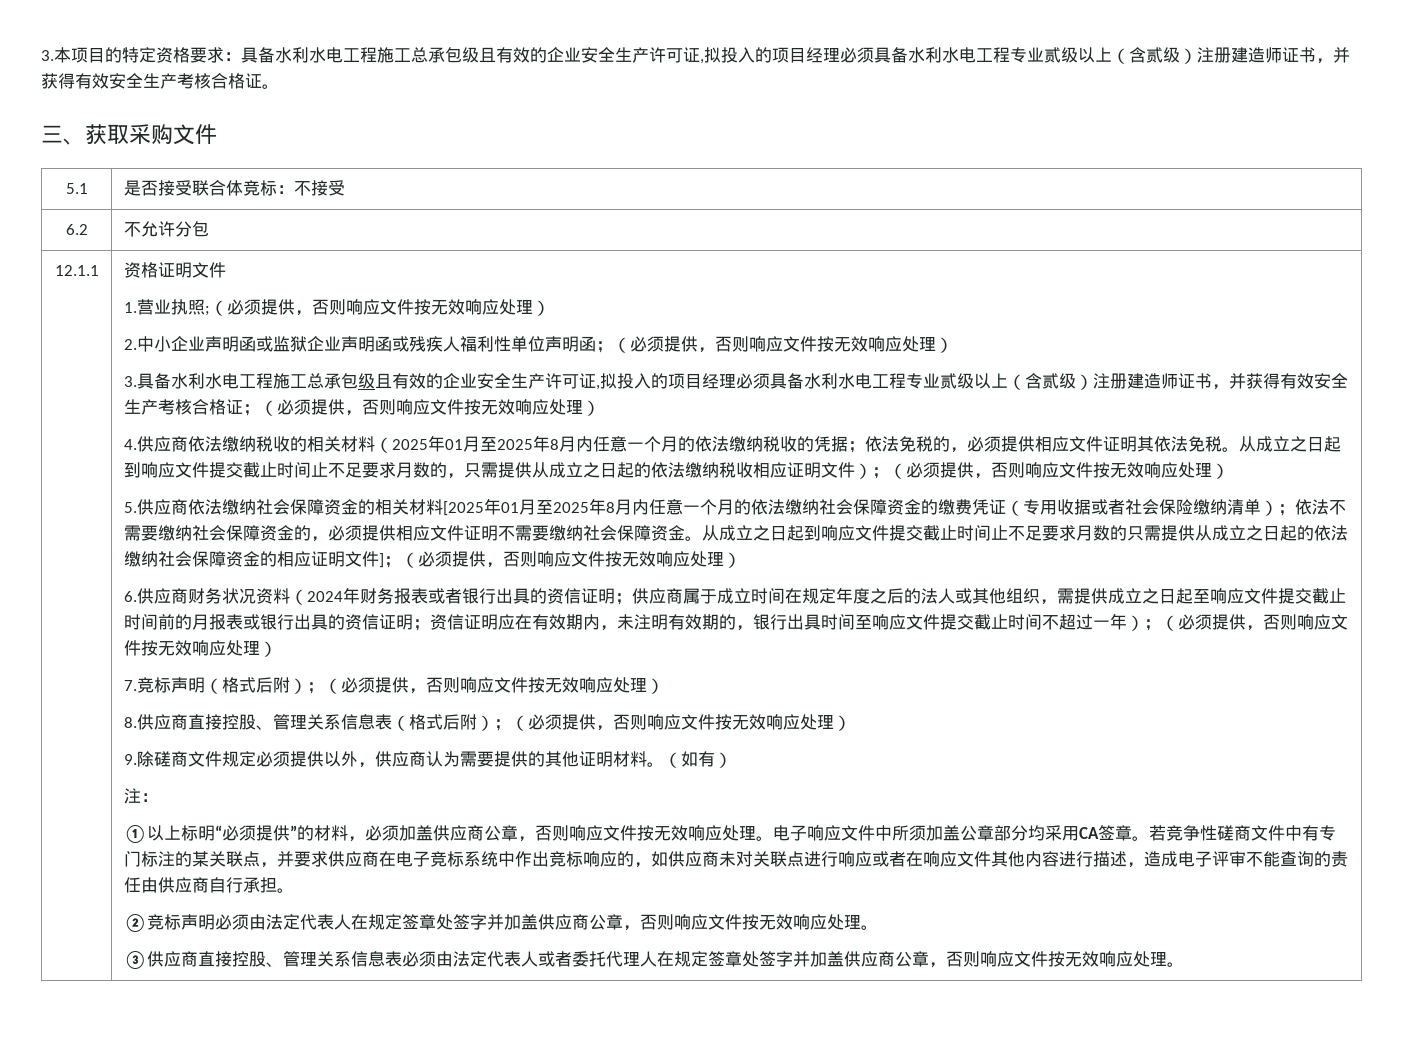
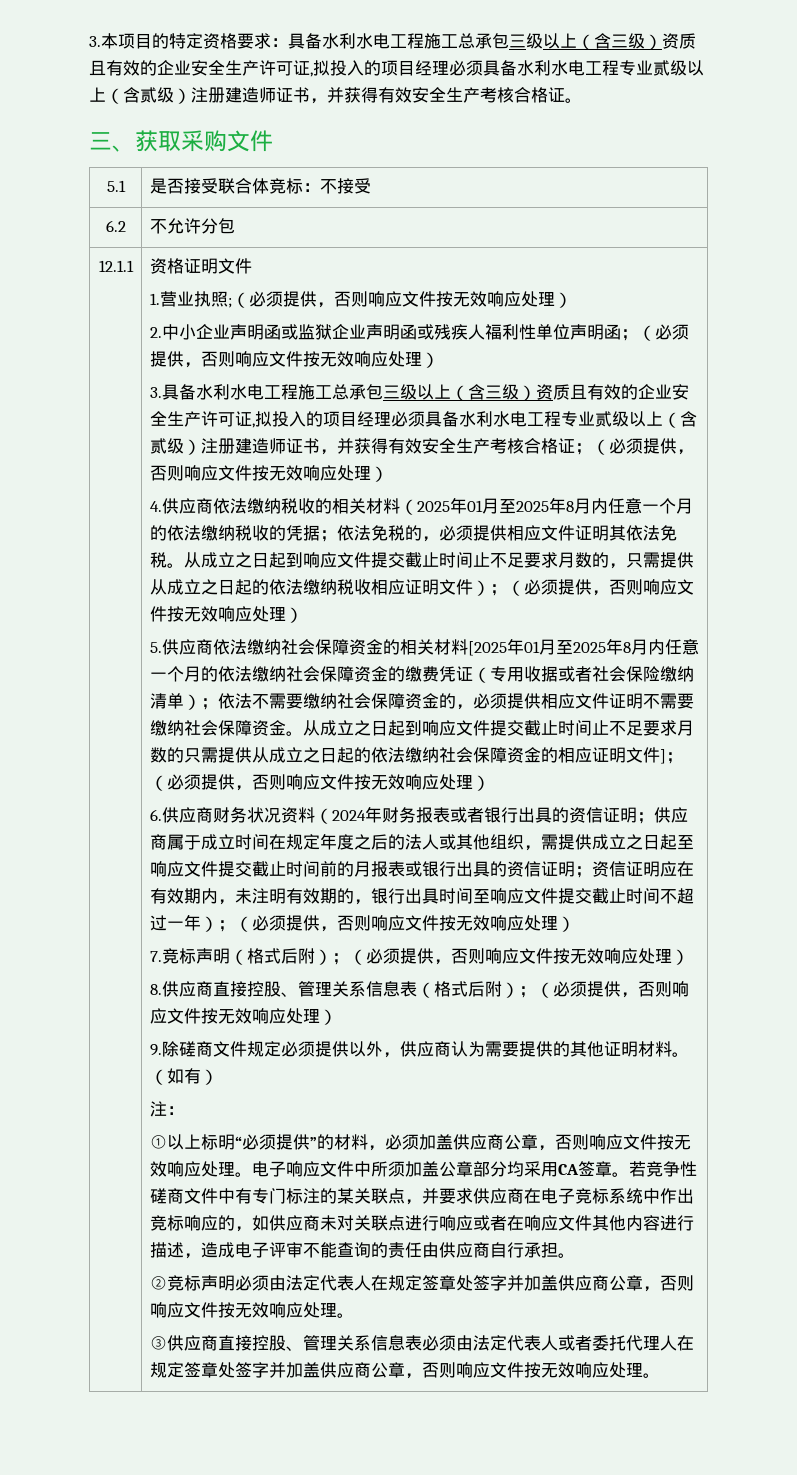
- 3.本项目的特定资格要求：具备水利水电工程施工总承包级且有效的企业安全生产许可证,拟投入的项目经理必须具备水利水电工程专业贰级以上（含贰级）注册建造师证书，并获得有效安全生产考核合格证。
+ 3.本项目的特定资格要求：具备水利水电工程施工总承包三级以上（含三级）资质且有效的企业安全生产许可证,拟投入的项目经理必须具备水利水电工程专业贰级以上（含贰级）注册建造师证书，并获得有效安全生产考核合格证。
- 3.具备水利水电工程施工总承包级且有效的企业安全生产许可证,拟投入的项目经理必须具备水利水电工程专业贰级以上（含贰级）注册建造师证书，并获得有效安全生产考核合格证；（必须提供，否则响应文件按无效响应处理）
+ 3.具备水利水电工程施工总承包三级以上（含三级）资质且有效的企业安全生产许可证,拟投入的项目经理必须具备水利水电工程专业贰级以上（含贰级）注册建造师证书，并获得有效安全生产考核合格证；（必须提供，否则响应文件按无效响应处理）

